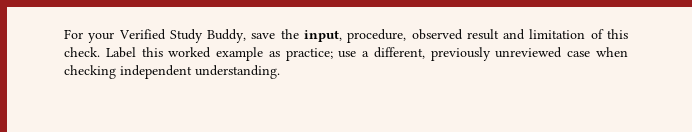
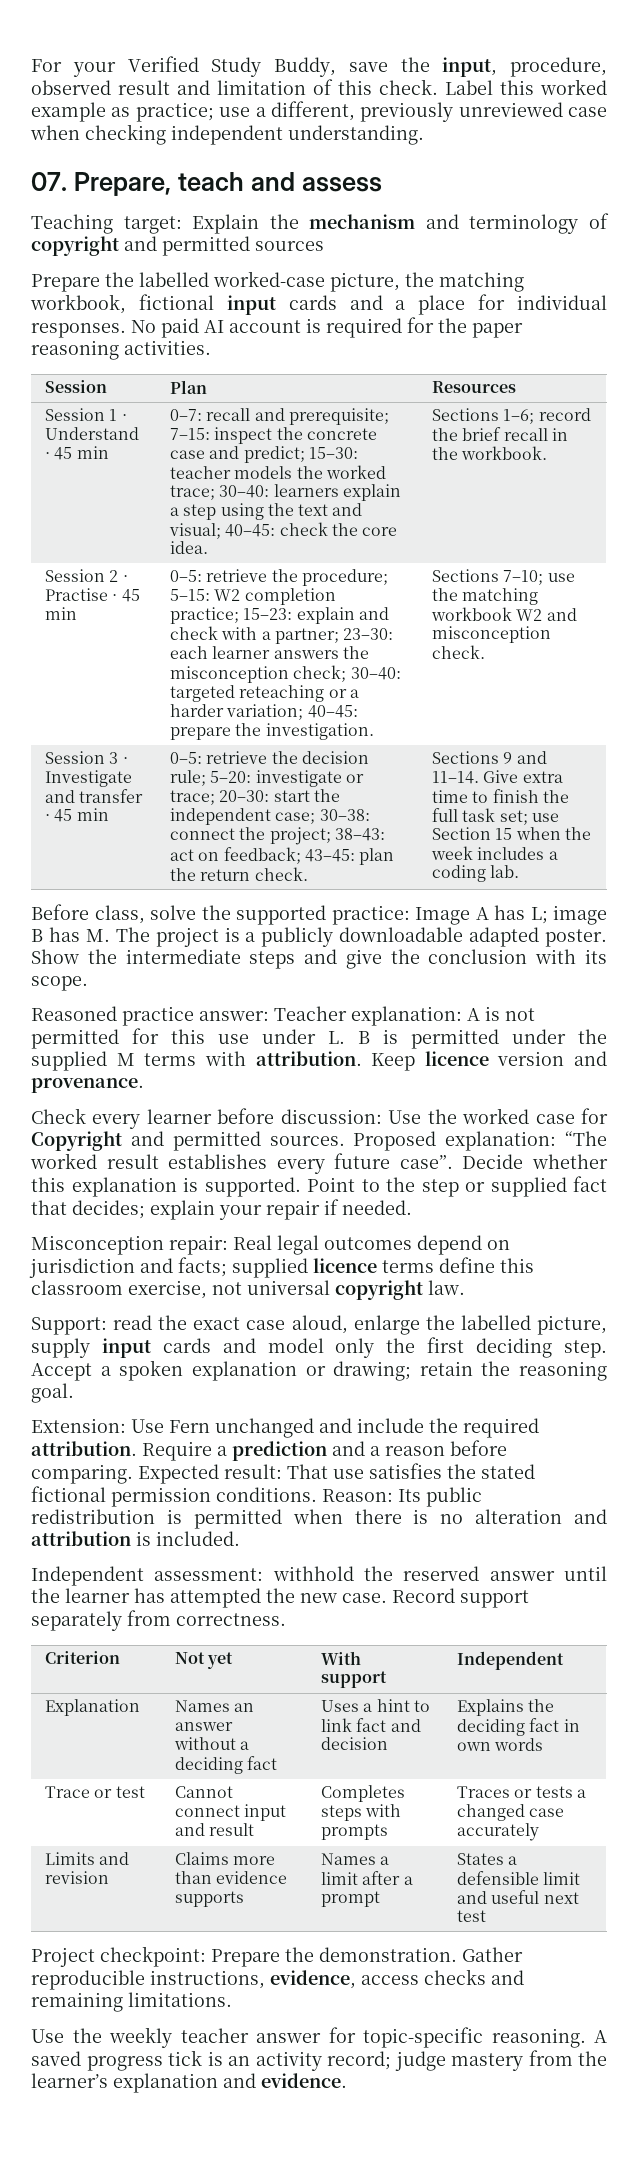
+ 07. Prepare, teach and assess
+ Teaching target: Explain the mechanism and terminology of copyright and permitted sources
+ Prepare the labelled worked-case picture, the matching workbook, fictional input cards and a place for individual responses. No paid AI account is required for the paper reasoning activities.
+ Session | Plan | Resources
+ Session 1 · Understand · 45 min | 0–7: recall and prerequisite; 7–15: inspect the concrete case and predict; 15–30: teacher models the worked trace; 30–40: learners explain a step using the text and visual; 40–45: check the core idea. | Sections 1–6; record the brief recall in the workbook.
+ Session 2 · Practise · 45 min | 0–5: retrieve the procedure; 5–15: W2 completion practice; 15–23: explain and check with a partner; 23–30: each learner answers the misconception check; 30–40: targeted reteaching or a harder variation; 40–45: prepare the investigation. | Sections 7–10; use the matching workbook W2 and misconception check.
+ Session 3 · Investigate and transfer · 45 min | 0–5: retrieve the decision rule; 5–20: investigate or trace; 20–30: start the independent case; 30–38: connect the project; 38–43: act on feedback; 43–45: plan the return check. | Sections 9 and 11–14. Give extra time to finish the full task set; use Section 15 when the week includes a coding lab.
+ Before class, solve the supported practice: Image A has L; image B has M. The project is a publicly downloadable adapted poster. Show the intermediate steps and give the conclusion with its scope.
+ Reasoned practice answer: Teacher explanation: A is not permitted for this use under L. B is permitted under the supplied M terms with attribution. Keep licence version and provenance.
+ Check every learner before discussion: Use the worked case for Copyright and permitted sources. Proposed explanation: “The worked result establishes every future case”. Decide whether this explanation is supported. Point to the step or supplied fact that decides; explain your repair if needed.
+ Misconception repair: Real legal outcomes depend on jurisdiction and facts; supplied licence terms define this classroom exercise, not universal copyright law.
+ Support: read the exact case aloud, enlarge the labelled picture, supply input cards and model only the first deciding step. Accept a spoken explanation or drawing; retain the reasoning goal.
+ Extension: Use Fern unchanged and include the required attribution. Require a prediction and a reason before comparing. Expected result: That use satisfies the stated fictional permission conditions. Reason: Its public redistribution is permitted when there is no alteration and attribution is included.
+ Independent assessment: withhold the reserved answer until the learner has attempted the new case. Record support separately from correctness.
+ Criterion | Not yet | With support | Independent
+ Explanation | Names an answer without a deciding fact | Uses a hint to link fact and decision | Explains the deciding fact in own words
+ Trace or test | Cannot connect input and result | Completes steps with prompts | Traces or tests a changed case accurately
+ Limits and revision | Claims more than evidence supports | Names a limit after a prompt | States a defensible limit and useful next test
+ Project checkpoint: Prepare the demonstration. Gather reproducible instructions, evidence, access checks and remaining limitations.
+ Use the weekly teacher answer for topic-specific reasoning. A saved progress tick is an activity record; judge mastery from the learner’s explanation and evidence.

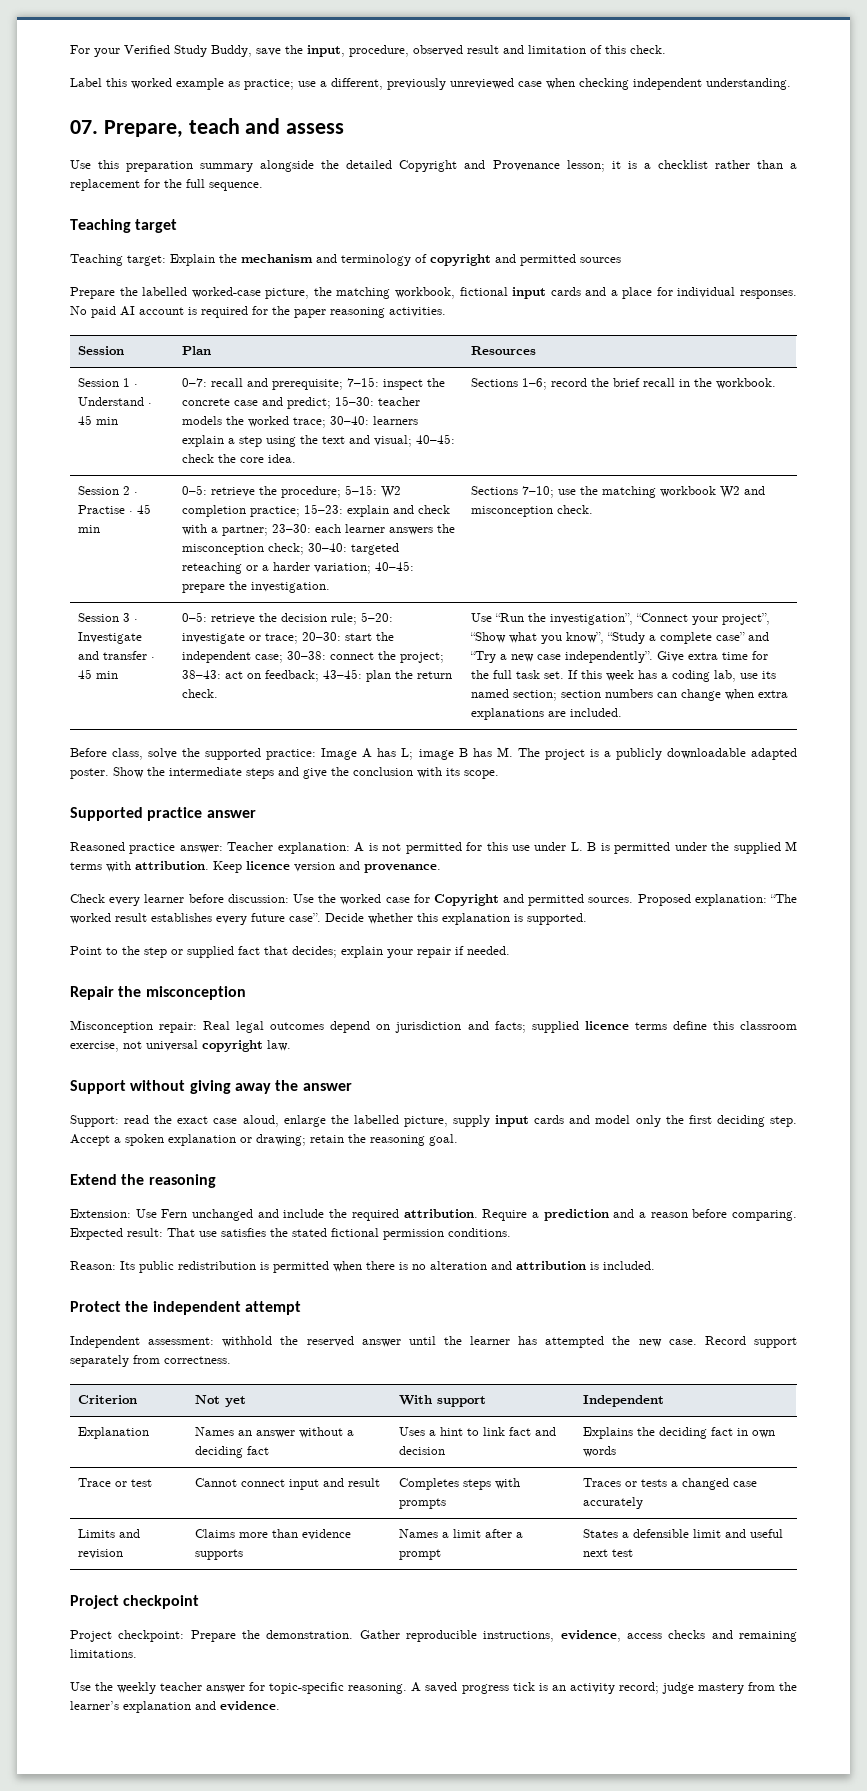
- For your Verified Study Buddy, save the input, procedure, observed result and limitation of this check. Label this worked example as practice; use a different, previously unreviewed case when checking independent understanding.
+ For your Verified Study Buddy, save the input, procedure, observed result and limitation of this check.
+ Label this worked example as practice; use a different, previously unreviewed case when checking independent understanding.
+ Use this preparation summary alongside the detailed Copyright and Provenance lesson; it is a checklist rather than a replacement for the full sequence.
+ Teaching target
- Sections 9 and 11–14.
+ Use “Run the investigation”, “Connect your project”, “Show what you know”, “Study a complete case” and “Try a new case independently”.
- Give extra time to finish the full task set; use Section 15 when the week includes a coding lab.
+ Give extra time for the full task set. If this week has a coding lab, use its named section; section numbers can change when extra explanations are included.
+ Supported practice answer
- Decide whether this explanation is supported. Point to the step or supplied fact that decides; explain your repair if needed.
+ Decide whether this explanation is supported.
+ Point to the step or supplied fact that decides; explain your repair if needed.
+ Repair the misconception
+ Support without giving away the answer
+ Extend the reasoning
- Expected result: That use satisfies the stated fictional permission conditions. Reason: Its public redistribution is permitted when there is no alteration and attribution is included.
+ Expected result: That use satisfies the stated fictional permission conditions.
+ Reason: Its public redistribution is permitted when there is no alteration and attribution is included.
+ Protect the independent attempt
+ Project checkpoint

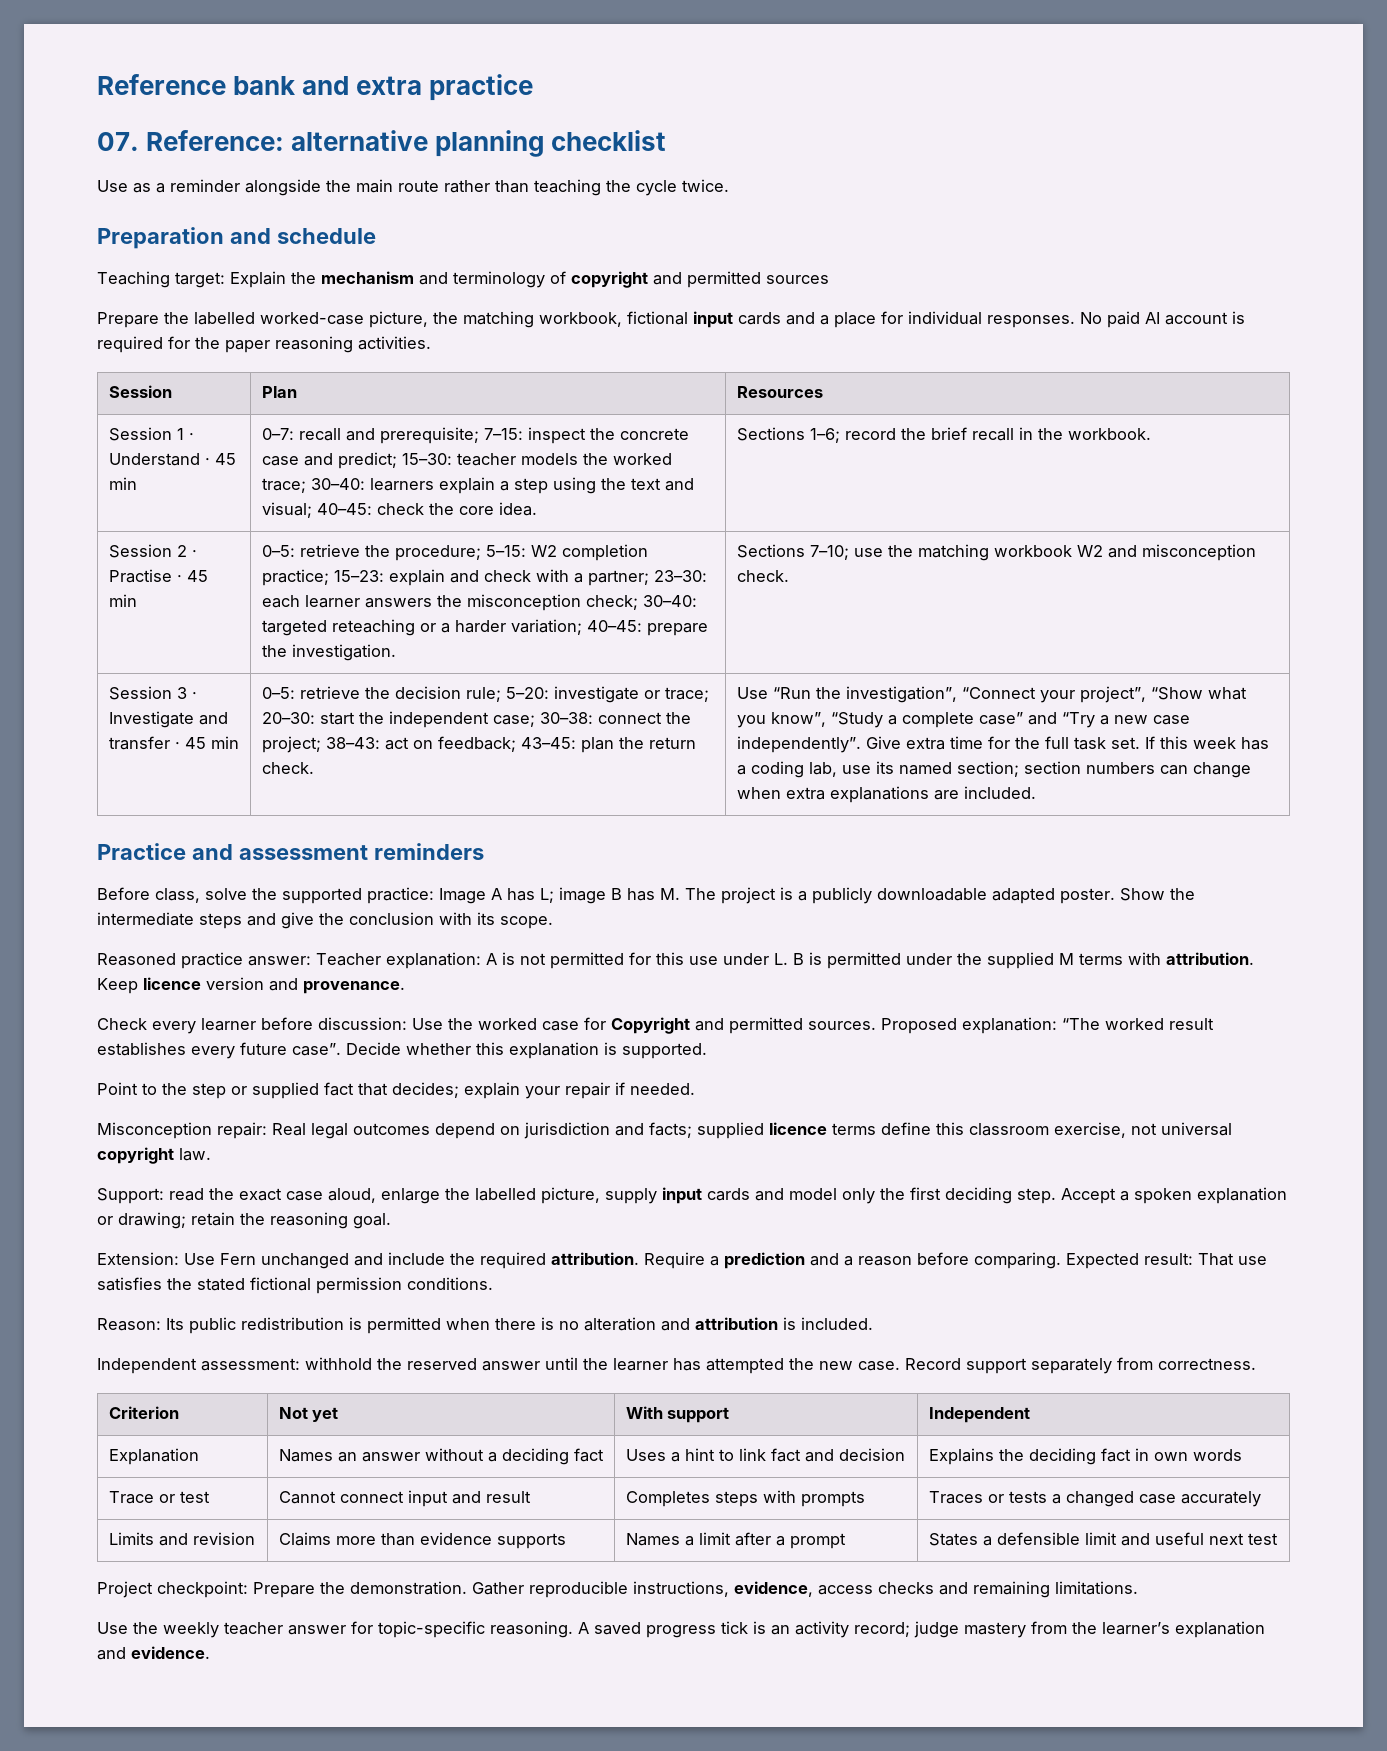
- For your Verified Study Buddy, save the input, procedure, observed result and limitation of this check.
- Label this worked example as practice; use a different, previously unreviewed case when checking independent understanding.
- 07. Prepare, teach and assess
- Use this preparation summary alongside the detailed Copyright and Provenance lesson; it is a checklist rather than a replacement for the full sequence.
- Teaching target
+ Reference bank and extra practice
+ 07. Reference: alternative planning checklist
+ Use as a reminder alongside the main route rather than teaching the cycle twice.
+ Preparation and schedule
+ Practice and assessment reminders
- Supported practice answer
- Repair the misconception
- Support without giving away the answer
- Extend the reasoning
- Protect the independent attempt
- Project checkpoint

